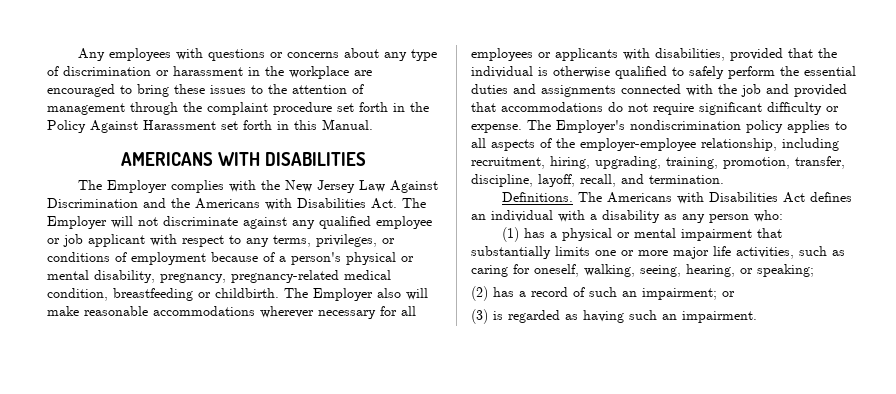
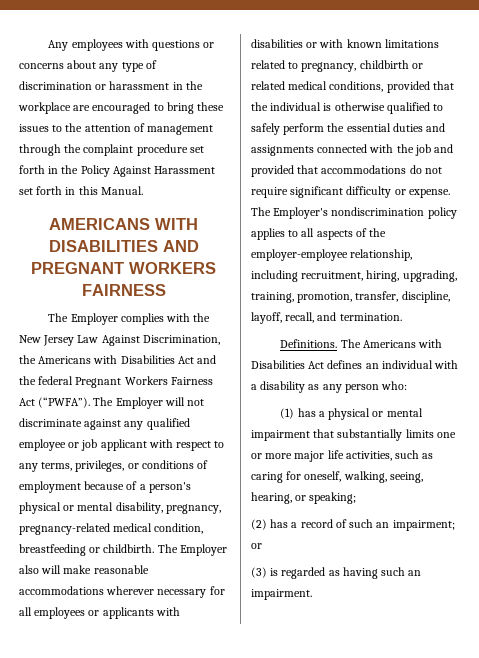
- AMERICANS WITH DISABILITIES
+ AMERICANS WITH DISABILITIES AND PREGNANT WORKERS FAIRNESS
- The Employer complies with the New Jersey Law Against Discrimination and the Americans with Disabilities Act. The Employer will not discriminate against any qualified employee or job applicant with respect to any terms, privileges, or conditions of employment because of a person's physical or mental disability, pregnancy, pregnancy-related medical condition, breastfeeding or childbirth.
+ The Employer complies with the New Jersey Law Against Discrimination, the Americans with Disabilities Act and the federal Pregnant Workers Fairness Act (“PWFA”). The Employer will not discriminate against any qualified employee or job applicant with respect to any terms, privileges, or conditions of employment because of a person's physical or mental disability, pregnancy, pregnancy-related medical condition, breastfeeding or childbirth.
- The Employer also will make reasonable accommodations wherever necessary for all employees or applicants with disabilities, provided that the individual is otherwise qualified to safely perform the essential duties and assignments connected with the job and provided that accommodations do not require significant difficulty or expense.
+ The Employer also will make reasonable accommodations wherever necessary for all employees or applicants with disabilities or with known limitations related to pregnancy, childbirth or related medical conditions, provided that the individual is otherwise qualified to safely perform the essential duties and assignments connected with the job and provided that accommodations do not require significant difficulty or expense.

